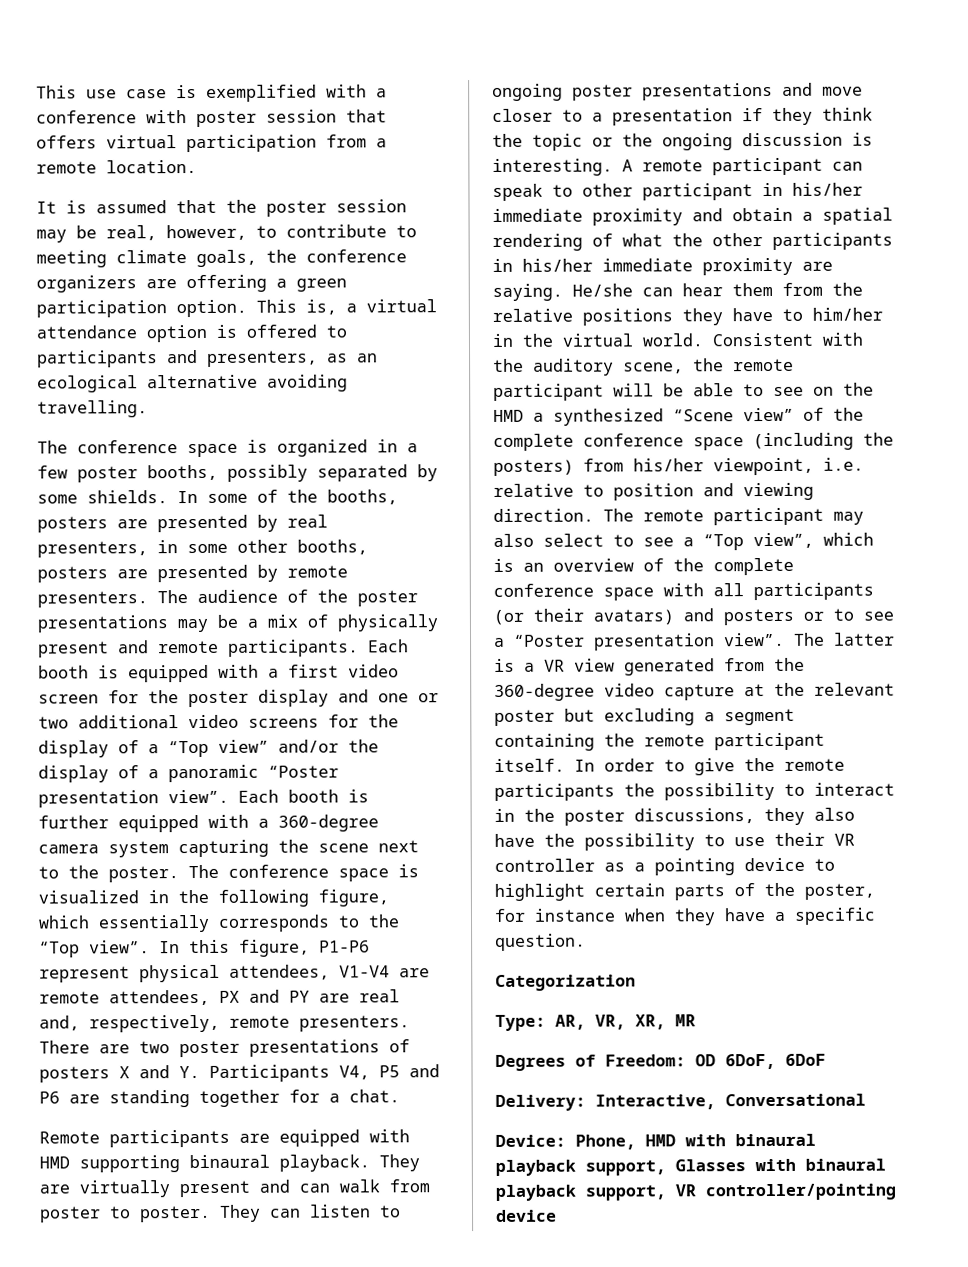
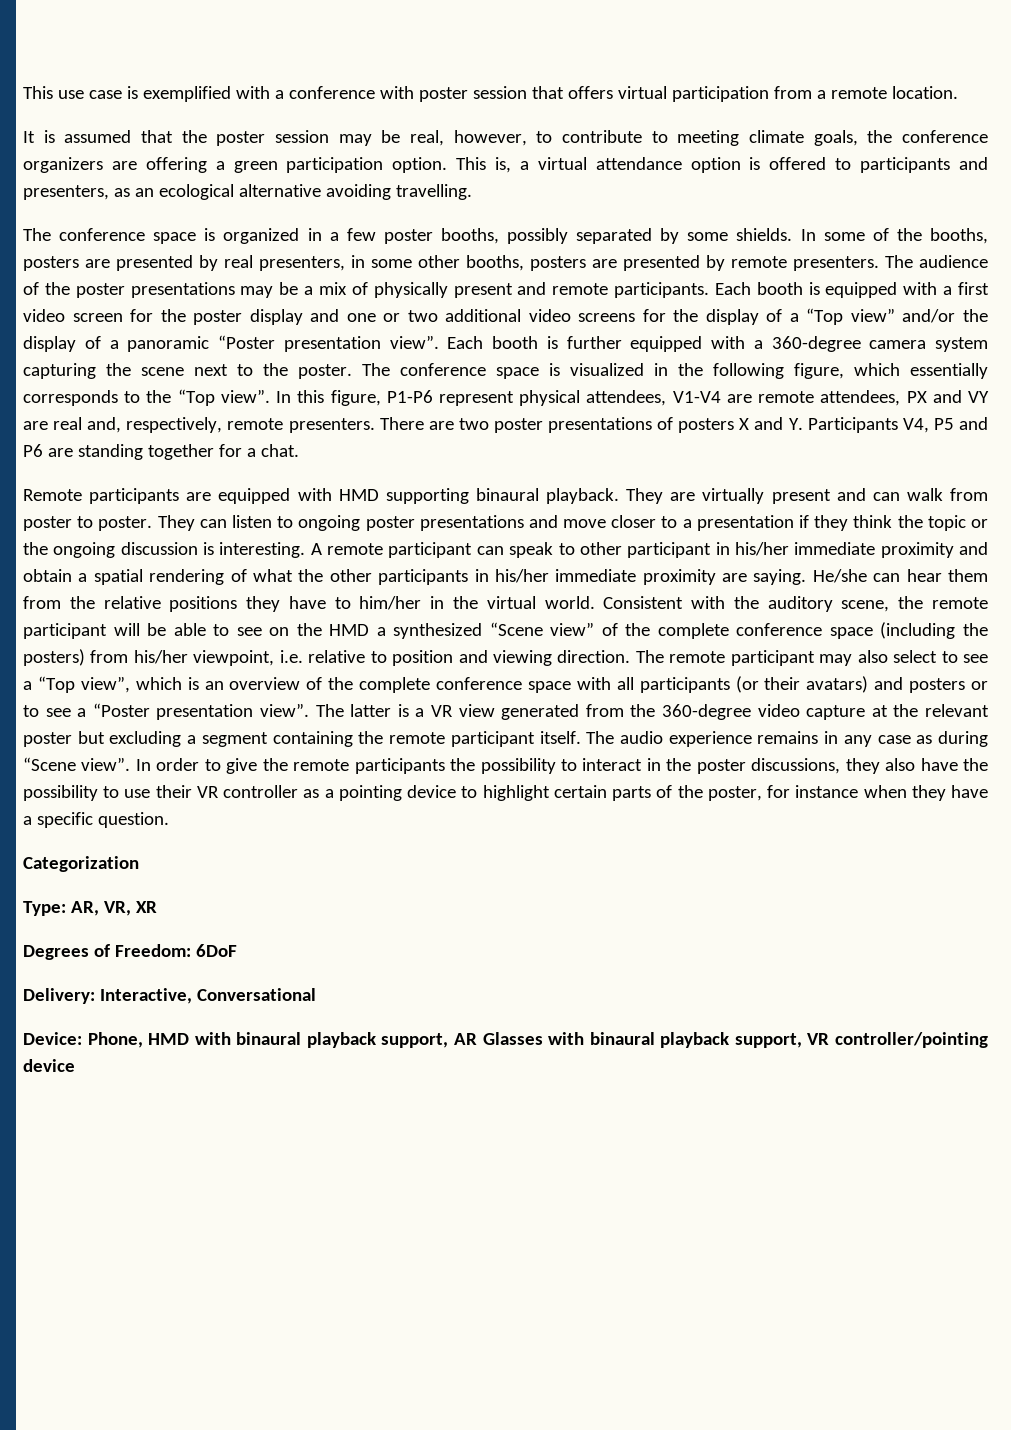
- In this figure, P1-P6 represent physical attendees, V1-V4 are remote attendees, PX and PY are real and, respectively, remote presenters.
+ In this figure, P1-P6 represent physical attendees, V1-V4 are remote attendees, PX and VY are real and, respectively, remote presenters.
+ The audio experience remains in any case as during “Scene view”.
- Type: AR, VR, XR, MR
+ Type: AR, VR, XR
- Degrees of Freedom: OD 6DoF, 6DoF
+ Degrees of Freedom: 6DoF
- Device: Phone, HMD with binaural playback support, Glasses with binaural playback support, VR controller/pointing device
+ Device: Phone, HMD with binaural playback support, AR Glasses with binaural playback support, VR controller/pointing device

